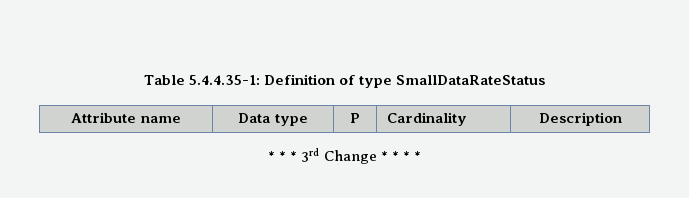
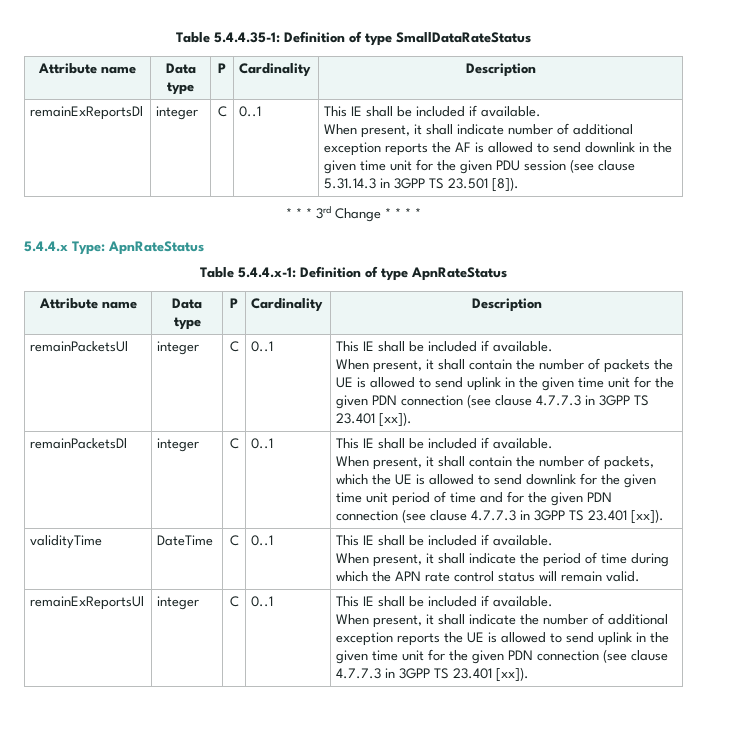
+ remainExReportsDl | integer | C | 0..1 | This IE shall be included if available.
+ When present, it shall indicate number of additional exception reports the AF is allowed to send downlink in the given time unit for the given PDU session (see clause 5.31.14.3 in 3GPP TS 23.501 [8]).
+ 5.4.4.x Type: ApnRateStatus
+ Table 5.4.4.x-1: Definition of type ApnRateStatus
+ Attribute name | Data type | P | Cardinality | Description
+ remainPacketsUl | integer | C | 0..1 | This IE shall be included if available.
+ When present, it shall contain the number of packets the UE is allowed to send uplink in the given time unit for the given PDN connection (see clause 4.7.7.3 in 3GPP TS 23.401 [xx]).
+ remainPacketsDl | integer | C | 0..1 | This IE shall be included if available.
+ When present, it shall contain the number of packets, which the UE is allowed to send downlink for the given time unit period of time and for the given PDN connection (see clause 4.7.7.3 in 3GPP TS 23.401 [xx]).
+ validityTime | DateTime | C | 0..1 | This IE shall be included if available.
+ When present, it shall indicate the period of time during which the APN rate control status will remain valid.
+ remainExReportsUl | integer | C | 0..1 | This IE shall be included if available.
+ When present, it shall indicate the number of additional exception reports the UE is allowed to send uplink in the given time unit for the given PDN connection (see clause 4.7.7.3 in 3GPP TS 23.401 [xx]).

